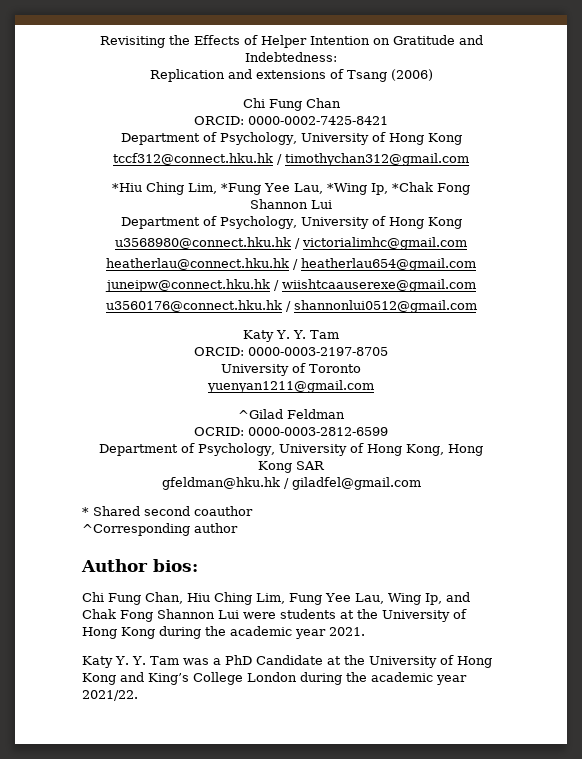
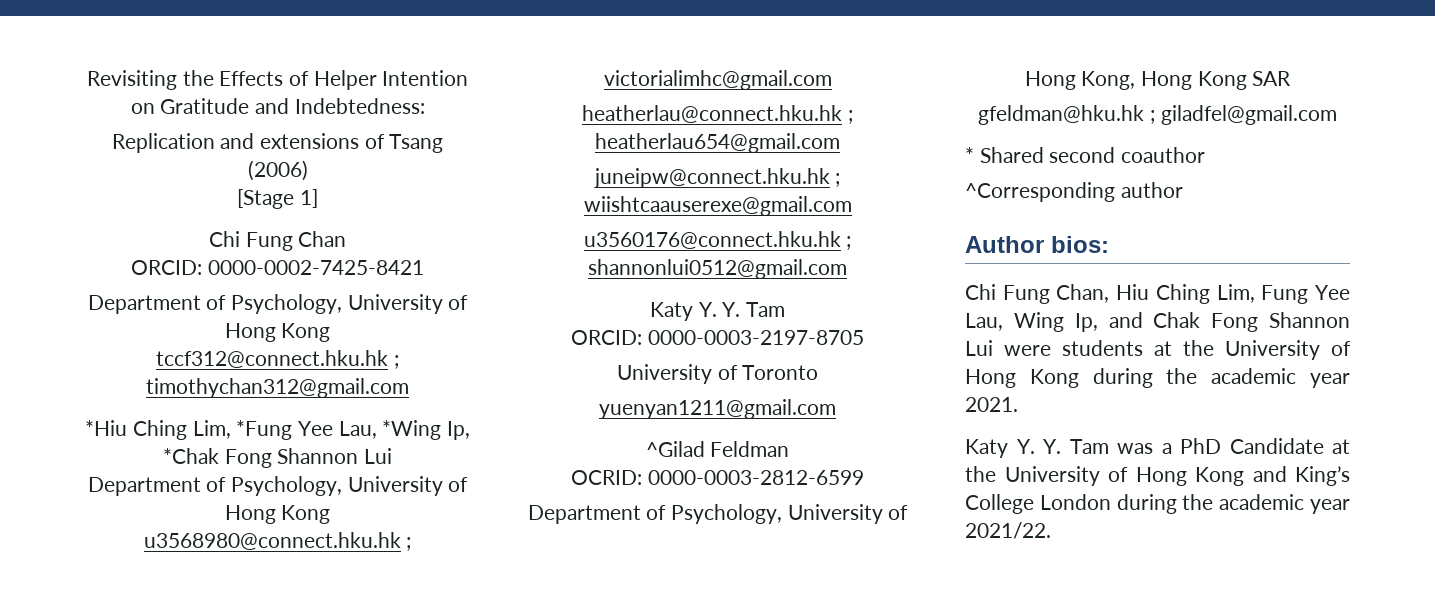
+ [Stage 1]
- tccf312@connect.hku.hk / timothychan312@gmail.com
+ tccf312@connect.hku.hk ; timothychan312@gmail.com
- u3568980@connect.hku.hk / victorialimhc@gmail.com
+ u3568980@connect.hku.hk ; victorialimhc@gmail.com
- heatherlau@connect.hku.hk / heatherlau654@gmail.com
+ heatherlau@connect.hku.hk ; heatherlau654@gmail.com
- juneipw@connect.hku.hk / wiishtcaauserexe@gmail.com
+ juneipw@connect.hku.hk ; wiishtcaauserexe@gmail.com
- u3560176@connect.hku.hk / shannonlui0512@gmail.com
+ u3560176@connect.hku.hk ; shannonlui0512@gmail.com
- gfeldman@hku.hk / giladfel@gmail.com
+ gfeldman@hku.hk ; giladfel@gmail.com

